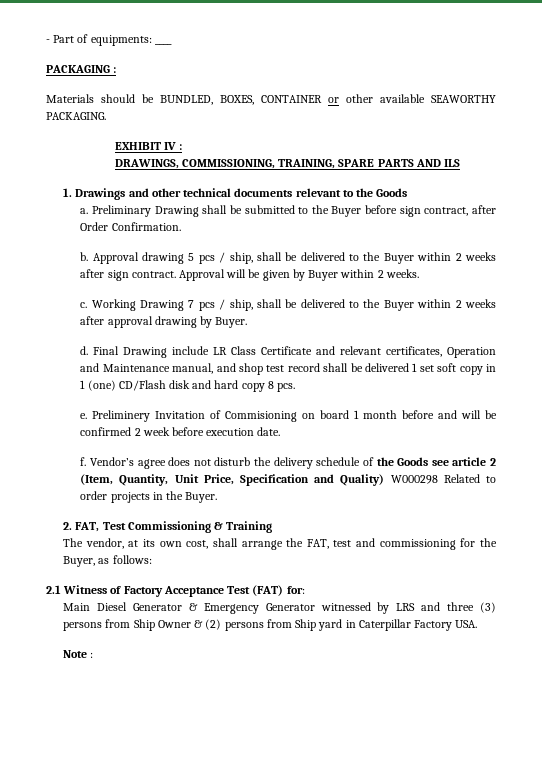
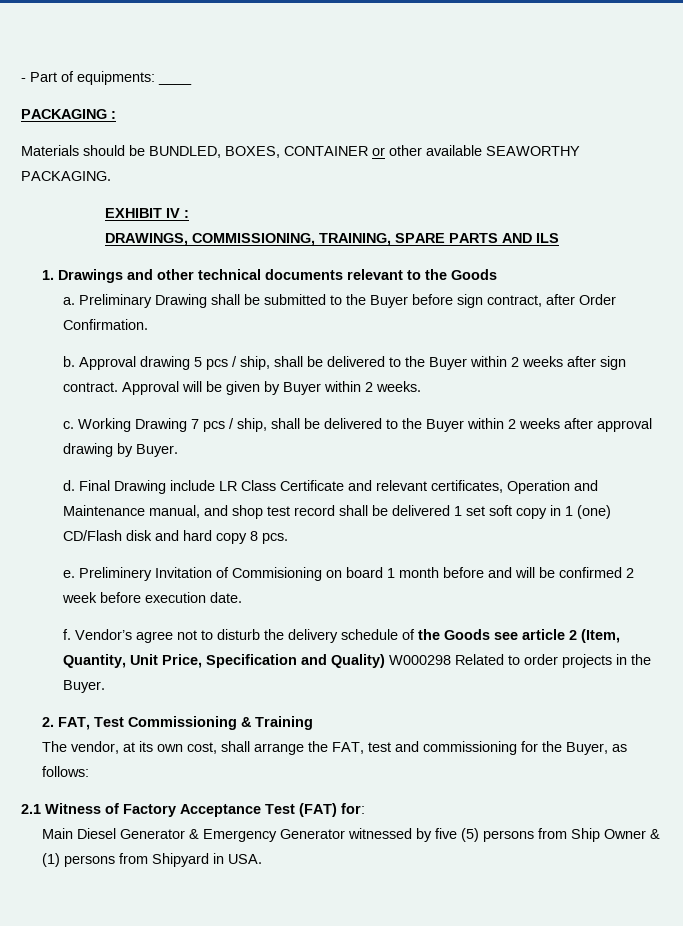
- Vendor’s agree does not disturb the delivery schedule of the Goods see article 2 (Item, Quantity, Unit Price, Specification and Quality) W000298 Related to order projects in the Buyer.
+ Vendor’s agree not to disturb the delivery schedule of the Goods see article 2 (Item, Quantity, Unit Price, Specification and Quality) W000298 Related to order projects in the Buyer.
- Main Diesel Generator & Emergency Generator witnessed by LRS and three (3) persons from Ship Owner & (2) persons from Ship yard in Caterpillar Factory USA.
+ Main Diesel Generator & Emergency Generator witnessed by five (5) persons from Ship Owner & (1) persons from Shipyard in USA.
- Note :

